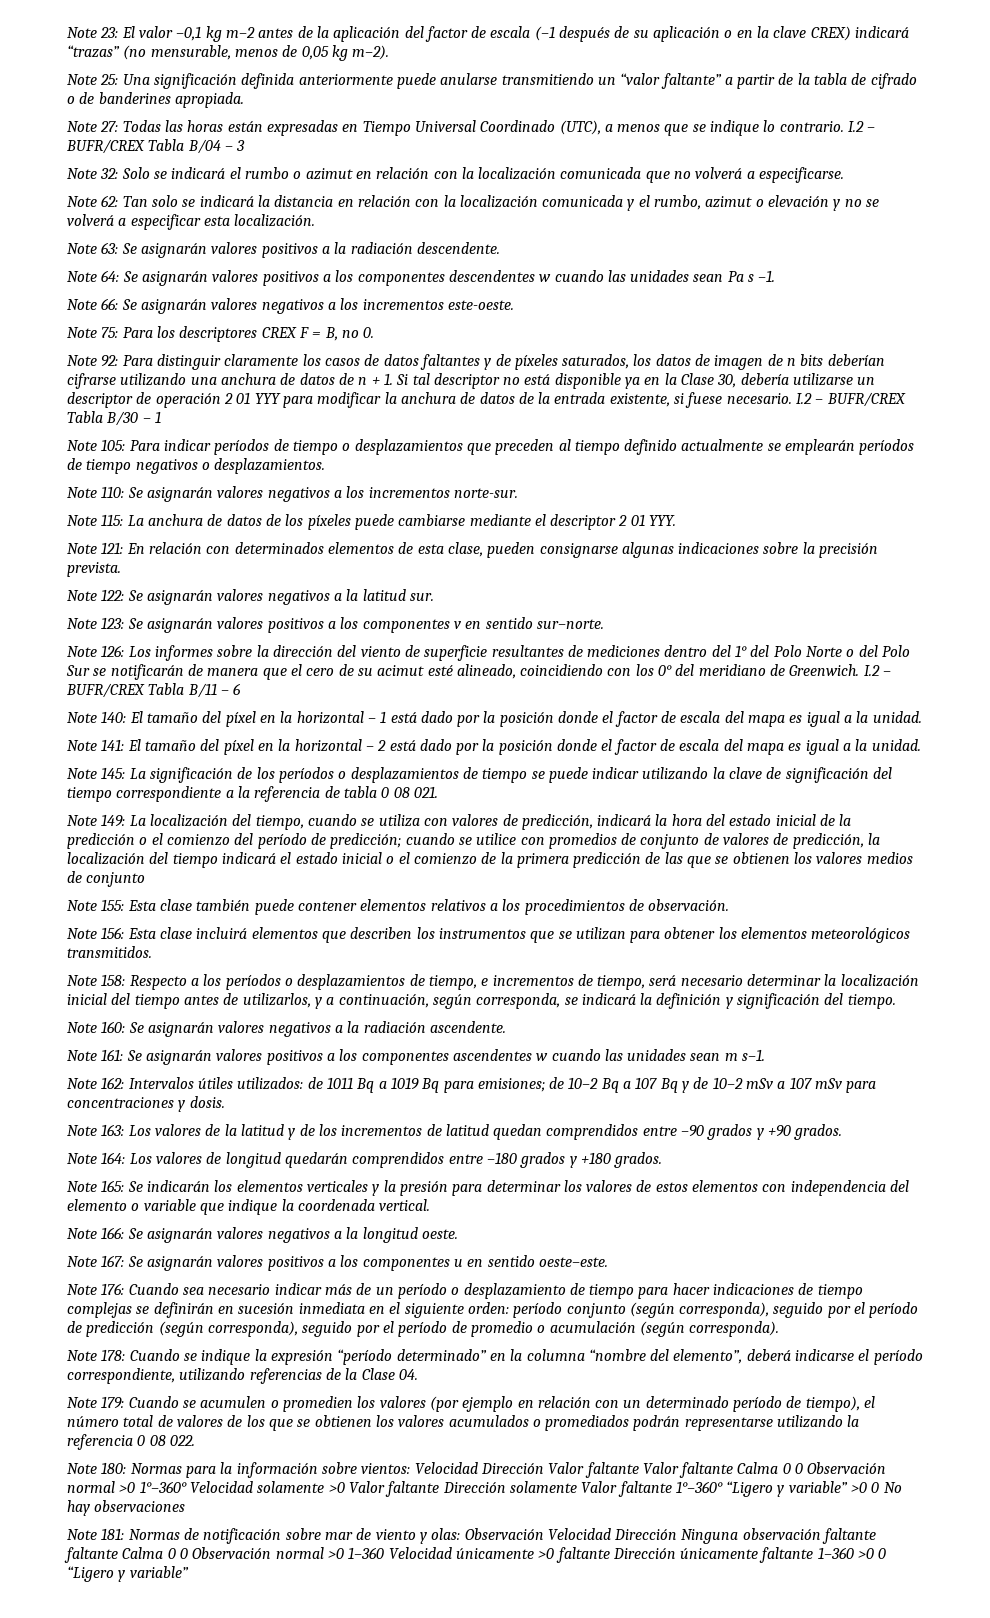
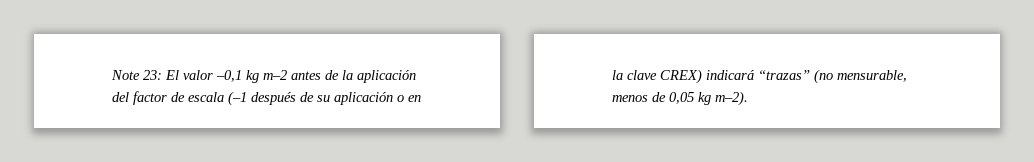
- Note 25: Una significación definida anteriormente puede anularse transmitiendo un “valor faltante” a partir de la tabla de cifrado o de banderines apropiada.
- Note 27: Todas las horas están expresadas en Tiempo Universal Coordinado (UTC), a menos que se indique lo contrario. I.2 – BUFR/CREX Tabla B/04 – 3
- Note 32: Solo se indicará el rumbo o azimut en relación con la localización comunicada que no volverá a especificarse.
- Note 62: Tan solo se indicará la distancia en relación con la localización comunicada y el rumbo, azimut o elevación y no se volverá a especificar esta localización.
- Note 63: Se asignarán valores positivos a la radiación descendente.
- Note 64: Se asignarán valores positivos a los componentes descendentes w cuando las unidades sean Pa s –1.
- Note 66: Se asignarán valores negativos a los incrementos este-oeste.
- Note 75: Para los descriptores CREX F = B, no 0.
- Note 92: Para distinguir claramente los casos de datos faltantes y de píxeles saturados, los datos de imagen de n bits deberían cifrarse utilizando una anchura de datos de n + 1. Si tal descriptor no está disponible ya en la Clase 30, debería utilizarse un descriptor de operación 2 01 YYY para modificar la anchura de datos de la entrada existente, si fuese necesario. I.2 – BUFR/CREX Tabla B/30 – 1
- Note 105: Para indicar períodos de tiempo o desplazamientos que preceden al tiempo definido actualmente se emplearán períodos de tiempo negativos o desplazamientos.
- Note 110: Se asignarán valores negativos a los incrementos norte-sur.
- Note 115: La anchura de datos de los píxeles puede cambiarse mediante el descriptor 2 01 YYY.
- Note 121: En relación con determinados elementos de esta clase, pueden consignarse algunas indicaciones sobre la precisión prevista.
- Note 122: Se asignarán valores negativos a la latitud sur.
- Note 123: Se asignarán valores positivos a los componentes v en sentido sur–norte.
- Note 126: Los informes sobre la dirección del viento de superficie resultantes de mediciones dentro del 1° del Polo Norte o del Polo Sur se notificarán de manera que el cero de su acimut esté alineado, coincidiendo con los 0° del meridiano de Greenwich. I.2 – BUFR/CREX Tabla B/11 – 6
- Note 140: El tamaño del píxel en la horizontal – 1 está dado por la posición donde el factor de escala del mapa es igual a la unidad.
- Note 141: El tamaño del píxel en la horizontal – 2 está dado por la posición donde el factor de escala del mapa es igual a la unidad.
- Note 145: La significación de los períodos o desplazamientos de tiempo se puede indicar utilizando la clave de significación del tiempo correspondiente a la referencia de tabla 0 08 021.
- Note 149: La localización del tiempo, cuando se utiliza con valores de predicción, indicará la hora del estado inicial de la predicción o el comienzo del período de predicción; cuando se utilice con promedios de conjunto de valores de predicción, la localización del tiempo indicará el estado inicial o el comienzo de la primera predicción de las que se obtienen los valores medios de conjunto
- Note 155: Esta clase también puede contener elementos relativos a los procedimientos de observación.
- Note 156: Esta clase incluirá elementos que describen los instrumentos que se utilizan para obtener los elementos meteorológicos transmitidos.
- Note 158: Respecto a los períodos o desplazamientos de tiempo, e incrementos de tiempo, será necesario determinar la localización inicial del tiempo antes de utilizarlos, y a continuación, según corresponda, se indicará la definición y significación del tiempo.
- Note 160: Se asignarán valores negativos a la radiación ascendente.
- Note 161: Se asignarán valores positivos a los componentes ascendentes w cuando las unidades sean m s–1.
- Note 162: Intervalos útiles utilizados: de 1011 Bq a 1019 Bq para emisiones; de 10–2 Bq a 107 Bq y de 10–2 mSv a 107 mSv para concentraciones y dosis.
- Note 163: Los valores de la latitud y de los incrementos de latitud quedan comprendidos entre –90 grados y +90 grados.
- Note 164: Los valores de longitud quedarán comprendidos entre –180 grados y +180 grados.
- Note 165: Se indicarán los elementos verticales y la presión para determinar los valores de estos elementos con independencia del elemento o variable que indique la coordenada vertical.
- Note 166: Se asignarán valores negativos a la longitud oeste.
- Note 167: Se asignarán valores positivos a los componentes u en sentido oeste–este.
- Note 176: Cuando sea necesario indicar más de un período o desplazamiento de tiempo para hacer indicaciones de tiempo complejas se definirán en sucesión inmediata en el siguiente orden: período conjunto (según corresponda), seguido por el período de predicción (según corresponda), seguido por el período de promedio o acumulación (según corresponda).
- Note 178: Cuando se indique la expresión “período determinado” en la columna “nombre del elemento”, deberá indicarse el período correspondiente, utilizando referencias de la Clase 04.
- Note 179: Cuando se acumulen o promedien los valores (por ejemplo en relación con un determinado período de tiempo), el número total de valores de los que se obtienen los valores acumulados o promediados podrán representarse utilizando la referencia 0 08 022.
- Note 180: Normas para la información sobre vientos: Velocidad Dirección Valor faltante Valor faltante Calma 0 0 Observación normal >0 1°–360° Velocidad solamente >0 Valor faltante Dirección solamente Valor faltante 1°–360° “Ligero y variable” >0 0 No hay observaciones
- Note 181: Normas de notificación sobre mar de viento y olas: Observación Velocidad Dirección Ninguna observación faltante faltante Calma 0 0 Observación normal >0 1–360 Velocidad únicamente >0 faltante Dirección únicamente faltante 1–360 >0 0 “Ligero y variable”

